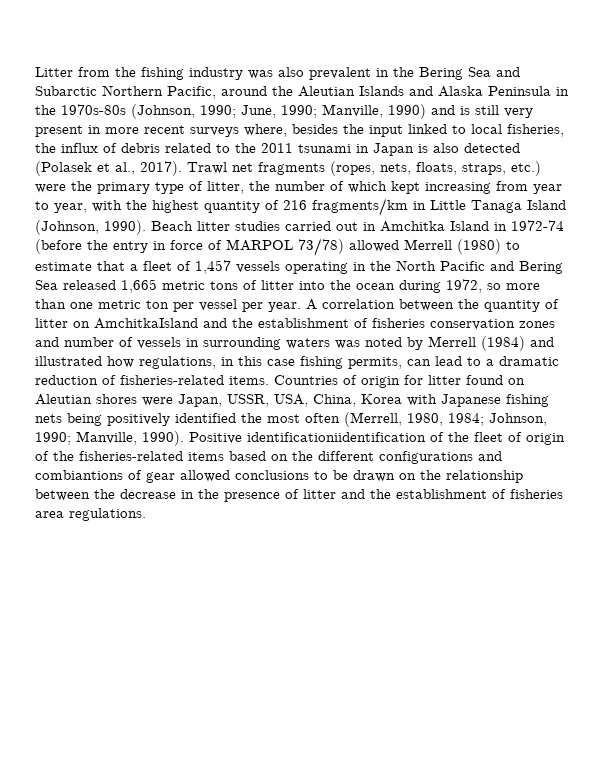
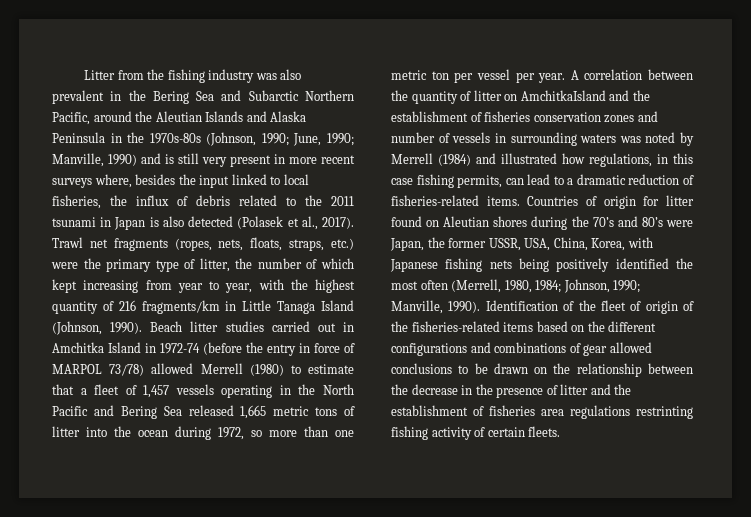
- Countries of origin for litter found on Aleutian shores were Japan, USSR, USA, China, Korea with Japanese fishing nets being positively identified the most often (Merrell, 1980, 1984; Johnson, 1990; Manville, 1990).
+ Countries of origin for litter found on Aleutian shores during the 70’s and 80’s were Japan, the former USSR, USA, China, Korea, with Japanese fishing nets being positively identified the most often (Merrell, 1980, 1984; Johnson, 1990; Manville, 1990).
- Positive identificationiidentification of the fleet of origin of the fisheries-related items based on the different configurations and combiantions of gear allowed conclusions to be drawn on the relationship between the decrease in the presence of litter and the establishment of fisheries area regulations.
+ Identification of the fleet of origin of the fisheries-related items based on the different configurations and combinations of gear allowed conclusions to be drawn on the relationship between the decrease in the presence of litter and the establishment of fisheries area regulations restrinting fishing activity of certain fleets.

